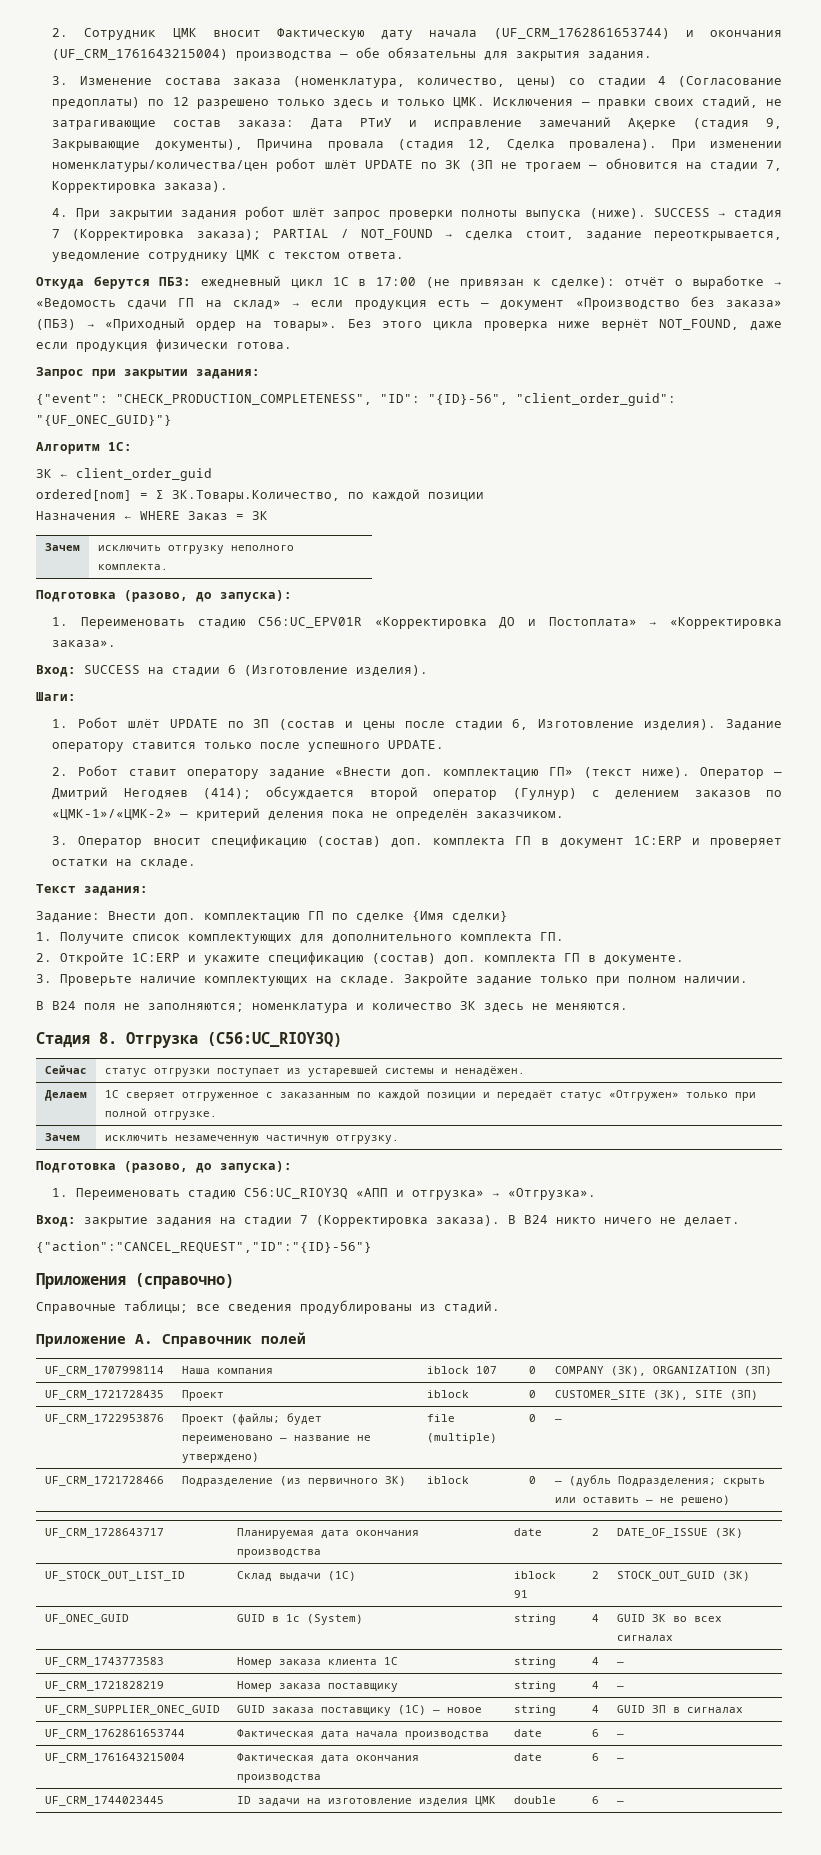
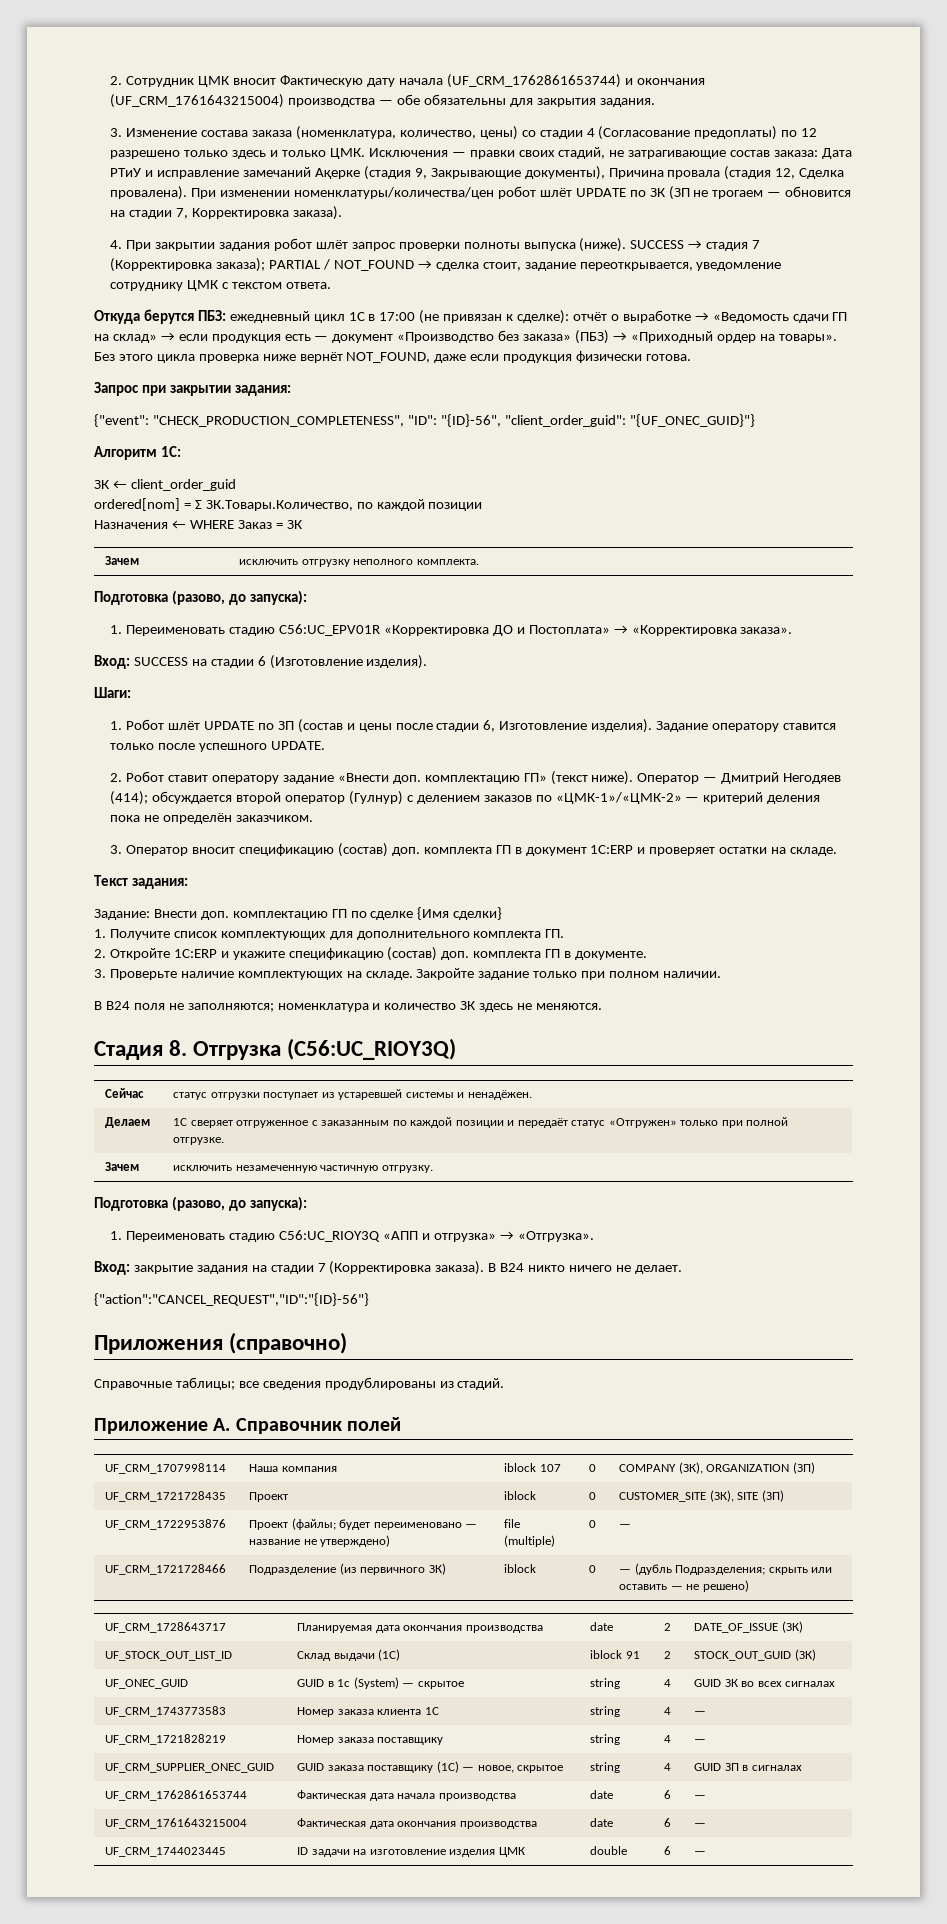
- UF_ONEC_GUID | GUID в 1с (System) | string | 4 | GUID ЗК во всех сигналах
+ UF_ONEC_GUID | GUID в 1с (System) — скрытое | string | 4 | GUID ЗК во всех сигналах
- UF_CRM_SUPPLIER_ONEC_GUID | GUID заказа поставщику (1С) — новое | string | 4 | GUID ЗП в сигналах
+ UF_CRM_SUPPLIER_ONEC_GUID | GUID заказа поставщику (1С) — новое, скрытое | string | 4 | GUID ЗП в сигналах

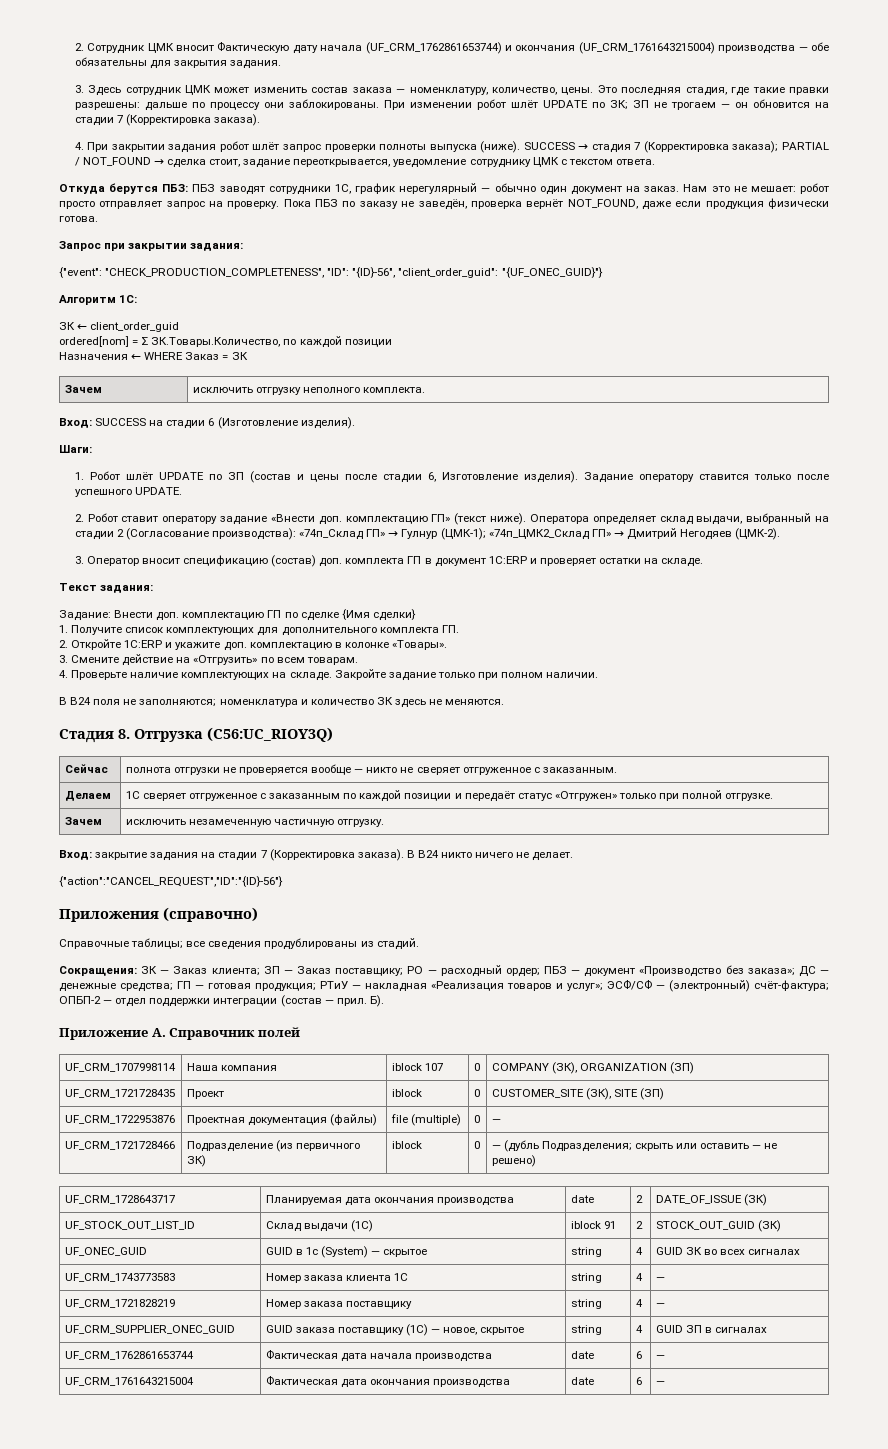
- 3. Изменение состава заказа (номенклатура, количество, цены) со стадии 4 (Согласование предоплаты) по 12 разрешено только здесь и только ЦМК. Исключения — правки своих стадий, не затрагивающие состав заказа: Дата РТиУ и исправление замечаний Ақерке (стадия 9, Закрывающие документы), Причина провала (стадия 12, Сделка провалена).
+ 3. Здесь сотрудник ЦМК может изменить состав заказа — номенклатуру, количество, цены. Это последняя стадия, где такие правки разрешены: дальше по процессу они заблокированы.
- При изменении номенклатуры/количества/цен робот шлёт UPDATE по ЗК (ЗП не трогаем — обновится на стадии 7, Корректировка заказа).
+ При изменении робот шлёт UPDATE по ЗК; ЗП не трогаем — он обновится на стадии 7 (Корректировка заказа).
- Откуда берутся ПБЗ: ежедневный цикл 1С в 17:00 (не привязан к сделке): отчёт о выработке → «Ведомость сдачи ГП на склад» → если продукция есть — документ «Производство без заказа» (ПБЗ) → «Приходный ордер на товары». Без этого цикла проверка ниже вернёт NOT_FOUND, даже если продукция физически готова.
+ Откуда берутся ПБЗ: ПБЗ заводят сотрудники 1С, график нерегулярный — обычно один документ на заказ. Нам это не мешает: робот просто отправляет запрос на проверку. Пока ПБЗ по заказу не заведён, проверка вернёт NOT_FOUND, даже если продукция физически готова.
  Зачем | исключить отгрузку неполного комплекта.
- Подготовка (разово, до запуска):
- 1. Переименовать стадию C56:UC_EPV01R «Корректировка ДО и Постоплата» → «Корректировка заказа».
- Оператор — Дмитрий Негодяев (414); обсуждается второй оператор (Гулнур) с делением заказов по «ЦМК-1»/«ЦМК-2» — критерий деления пока не определён заказчиком.
+ Оператора определяет склад выдачи, выбранный на стадии 2 (Согласование производства): «74п_Склад ГП» → Гулнур (ЦМК-1); «74п_ЦМК2_Склад ГП» → Дмитрий Негодяев (ЦМК-2).
- 2. Откройте 1С:ERP и укажите спецификацию (состав) доп. комплекта ГП в документе.
- 3. Проверьте наличие комплектующих на складе.
+ 2. Откройте 1С:ERP и укажите доп. комплектацию в колонке «Товары».
+ 3. Смените действие на «Отгрузить» по всем товарам.
+ 4. Проверьте наличие комплектующих на складе.
- Сейчас | статус отгрузки поступает из устаревшей системы и ненадёжен.
+ Сейчас | полнота отгрузки не проверяется вообще — никто не сверяет отгруженное с заказанным.
  Зачем | исключить незамеченную частичную отгрузку.
- Подготовка (разово, до запуска):
- 1. Переименовать стадию C56:UC_RIOY3Q «АПП и отгрузка» → «Отгрузка».
+ Сокращения: ЗК — Заказ клиента; ЗП — Заказ поставщику; РО — расходный ордер; ПБЗ — документ «Производство без заказа»; ДС — денежные средства; ГП — готовая продукция; РТиУ — накладная «Реализация товаров и услуг»; ЭСФ/СФ — (электронный) счёт-фактура; ОПБП-2 — отдел поддержки интеграции (состав — прил. Б).
- UF_CRM_1722953876 | Проект (файлы; будет переименовано — название не утверждено) | file (multiple) | 0 | —
+ UF_CRM_1722953876 | Проектная документация (файлы) | file (multiple) | 0 | —
- UF_CRM_1744023445 | ID задачи на изготовление изделия ЦМК | double | 6 | —

